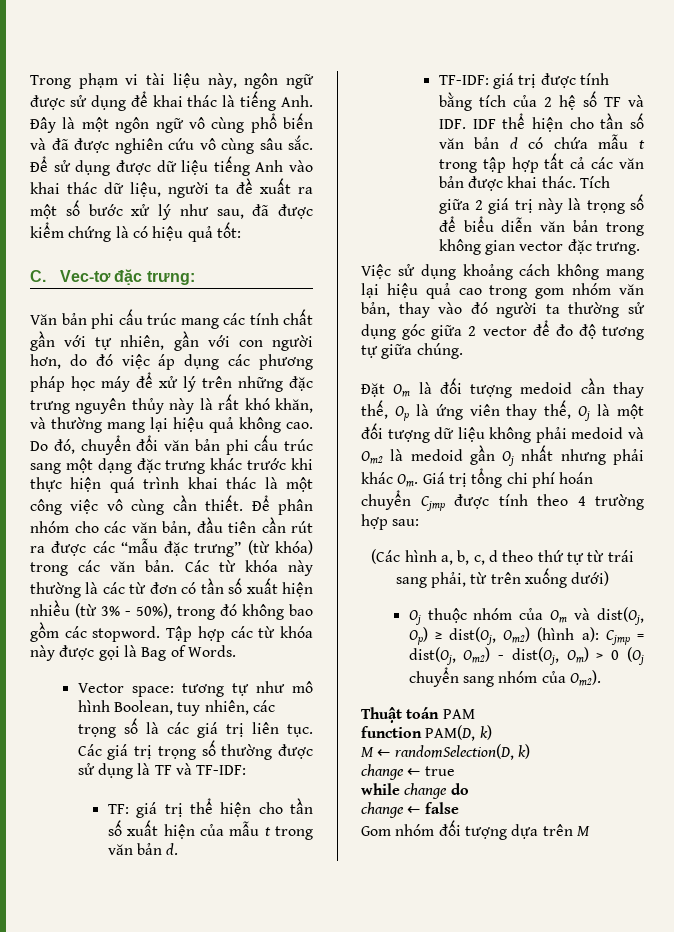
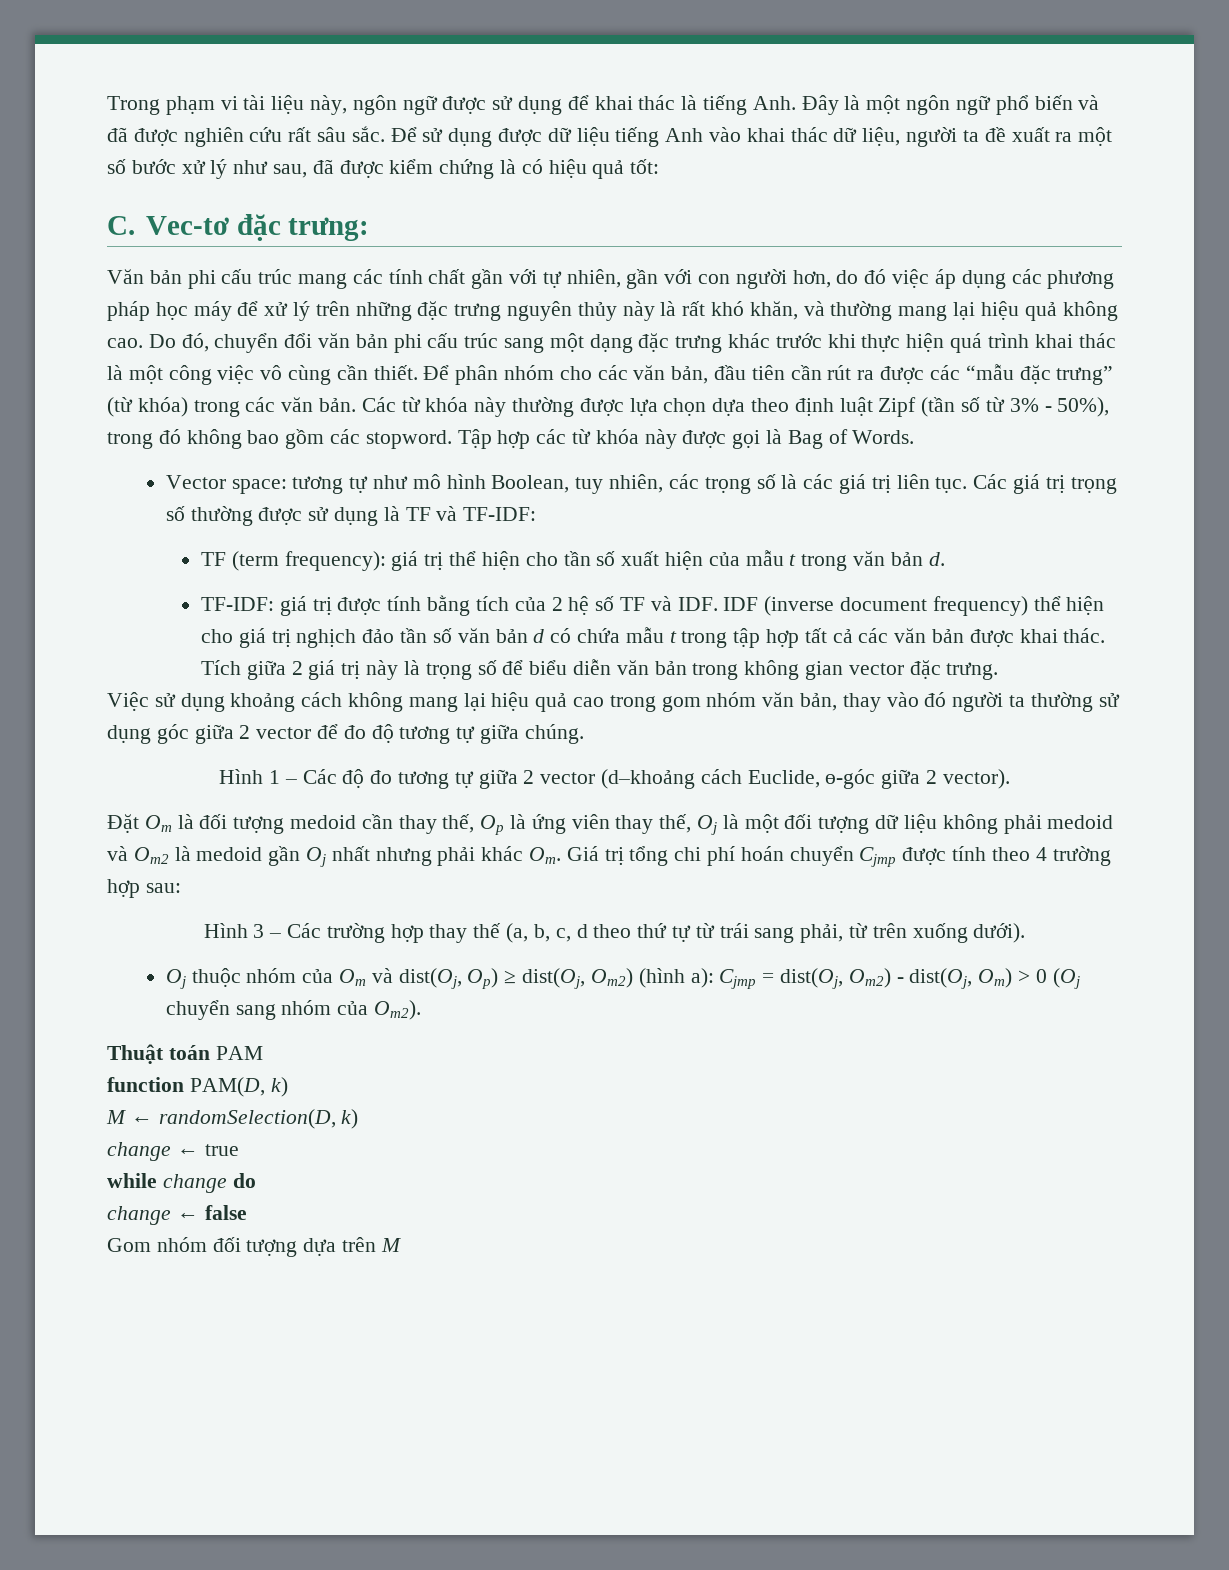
- Trong phạm vi tài liệu này, ngôn ngữ được sử dụng để khai thác là tiếng Anh. Đây là một ngôn ngữ vô cùng phổ biến và đã được nghiên cứu vô cùng sâu sắc.
+ Trong phạm vi tài liệu này, ngôn ngữ được sử dụng để khai thác là tiếng Anh. Đây là một ngôn ngữ phổ biến và đã được nghiên cứu rất sâu sắc.
- Các từ khóa này thường là các từ đơn có tần số xuất hiện nhiều (từ 3% - 50%), trong đó không bao gồm các stopword.
+ Các từ khóa này thường được lựa chọn dựa theo định luật Zipf (tần số từ 3% - 50%), trong đó không bao gồm các stopword.
- TF: giá trị thể hiện cho tần số xuất hiện của mẫu t trong văn bản d.
+ TF (term frequency): giá trị thể hiện cho tần số xuất hiện của mẫu t trong văn bản d.
- TF-IDF: giá trị được tính bằng tích của 2 hệ số TF và IDF. IDF thể hiện cho tần số văn bản d có chứa mẫu t trong tập hợp tất cả các văn bản được khai thác.
+ TF-IDF: giá trị được tính bằng tích của 2 hệ số TF và IDF. IDF (inverse document frequency) thể hiện cho giá trị nghịch đảo tần số văn bản d có chứa mẫu t trong tập hợp tất cả các văn bản được khai thác.
+ Hình 1 – Các độ đo tương tự giữa 2 vector (d–khoảng cách Euclide, ɵ-góc giữa 2 vector).
- (Các hình a, b, c, d theo thứ tự từ trái sang phải, từ trên xuống dưới)
+ Hình 3 – Các trường hợp thay thế (a, b, c, d theo thứ tự từ trái sang phải, từ trên xuống dưới).

